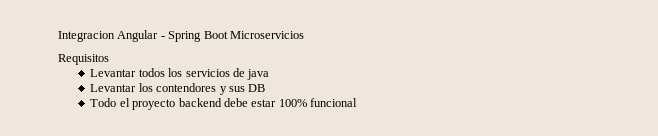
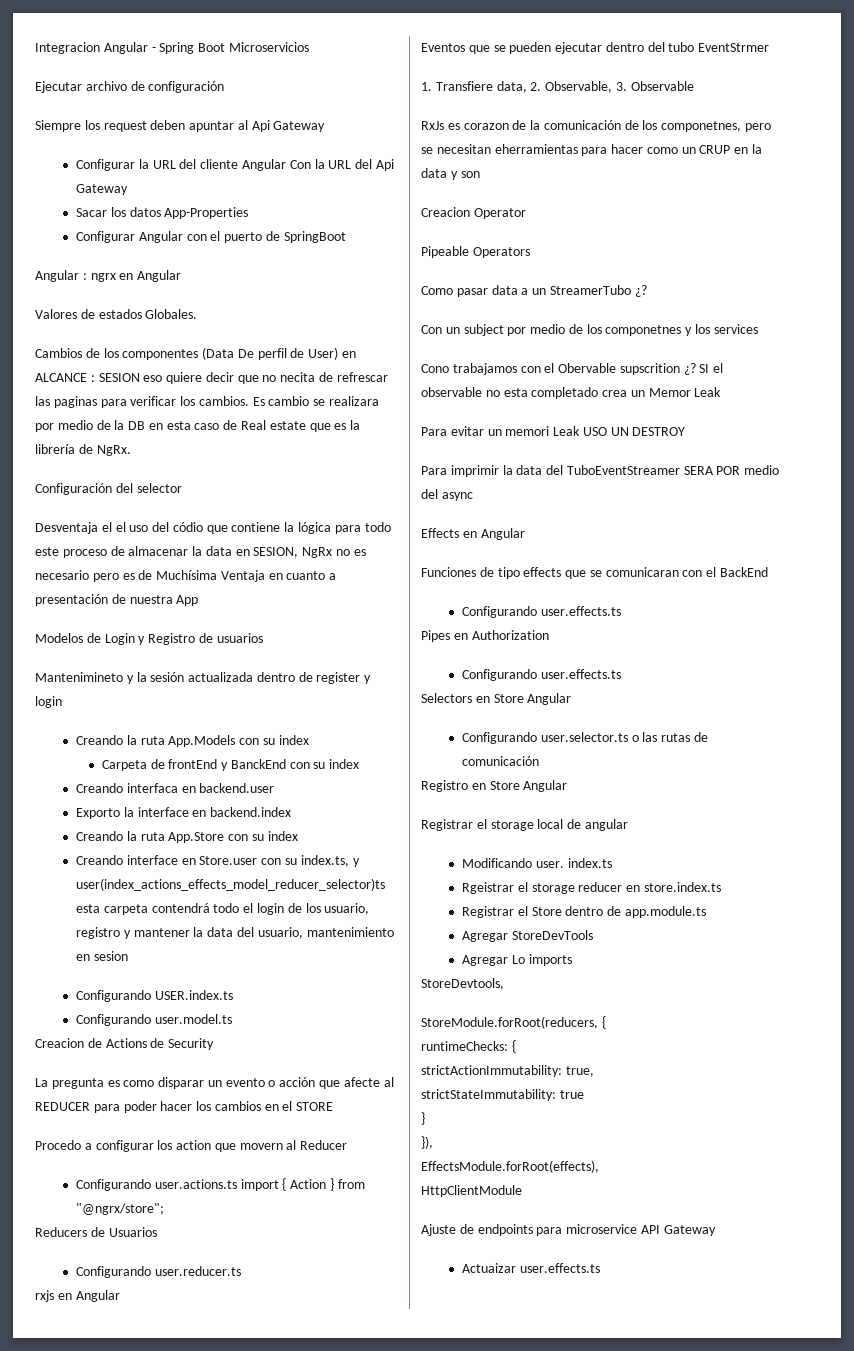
- Requisitos
- Levantar todos los servicios de java
- Levantar los contendores y sus DB
- Todo el proyecto backend debe estar 100% funcional
+ Ejecutar archivo de configuración
+ Siempre los request deben apuntar al Api Gateway
+ Configurar la URL del cliente Angular Con la URL del Api Gateway
+ Sacar los datos App-Properties
+ Configurar Angular con el puerto de SpringBoot
+ Angular : ngrx en Angular
+ Valores de estados Globales.
+ Cambios de los componentes (Data De perfil de User) en ALCANCE : SESION eso quiere decir que no necita de refrescar las paginas para verificar los cambios. Es cambio se realizara por medio de la DB en esta caso de Real estate que es la librería de NgRx.
+ Configuración del selector
+ Desventaja el el uso del códio que contiene la lógica para todo este proceso de almacenar la data en SESION, NgRx no es necesario pero es de Muchísima Ventaja en cuanto a presentación de nuestra App
+ Modelos de Login y Registro de usuarios
+ Mantenimineto y la sesión actualizada dentro de register y login
+ Creando la ruta App.Models con su index
+ Carpeta de frontEnd y BanckEnd con su index
+ Creando interfaca en backend.user
+ Exporto la interface en backend.index
+ Creando la ruta App.Store con su index
+ Creando interface en Store.user con su index.ts, y user(index_actions_effects_model_reducer_selector)ts esta carpeta contendrá todo el login de los usuario, registro y mantener la data del usuario, mantenimiento en sesion
+ Configurando USER.index.ts
+ Configurando user.model.ts
+ Creacion de Actions de Security
+ La pregunta es como disparar un evento o acción que afecte al REDUCER para poder hacer los cambios en el STORE
+ Procedo a configurar los action que movern al Reducer
+ Configurando user.actions.ts import { Action } from "@ngrx/store";
+ Reducers de Usuarios
+ Configurando user.reducer.ts
+ rxjs en Angular
+ Eventos que se pueden ejecutar dentro del tubo EventStrmer
+ 1. Transfiere data, 2. Observable, 3. Observable
+ RxJs es corazon de la comunicación de los componetnes, pero se necesitan eherramientas para hacer como un CRUP en la data y son
+ Creacion Operator
+ Pipeable Operators
+ Como pasar data a un StreamerTubo ¿?
+ Con un subject por medio de los componetnes y los services
+ Cono trabajamos con el Obervable supscrition ¿? SI el observable no esta completado crea un Memor Leak
+ Para evitar un memori Leak USO UN DESTROY
+ Para imprimir la data del TuboEventStreamer SERA POR medio del async
+ Effects en Angular
+ Funciones de tipo effects que se comunicaran con el BackEnd
+ Configurando user.effects.ts
+ Pipes en Authorization
+ Configurando user.effects.ts
+ Selectors en Store Angular
+ Configurando user.selector.ts o las rutas de comunicación
+ Registro en Store Angular
+ Registrar el storage local de angular
+ Modificando user. index.ts
+ Rgeistrar el storage reducer en store.index.ts
+ Registrar el Store dentro de app.module.ts
+ Agregar StoreDevTools
+ Agregar Lo imports
+ StoreDevtools,
+ StoreModule.forRoot(reducers, {
+ runtimeChecks: {
+ strictActionImmutability: true,
+ strictStateImmutability: true
+ }
+ }),
+ EffectsModule.forRoot(effects),
+ HttpClientModule
+ Ajuste de endpoints para microservice API Gateway
+ Actuaizar user.effects.ts

